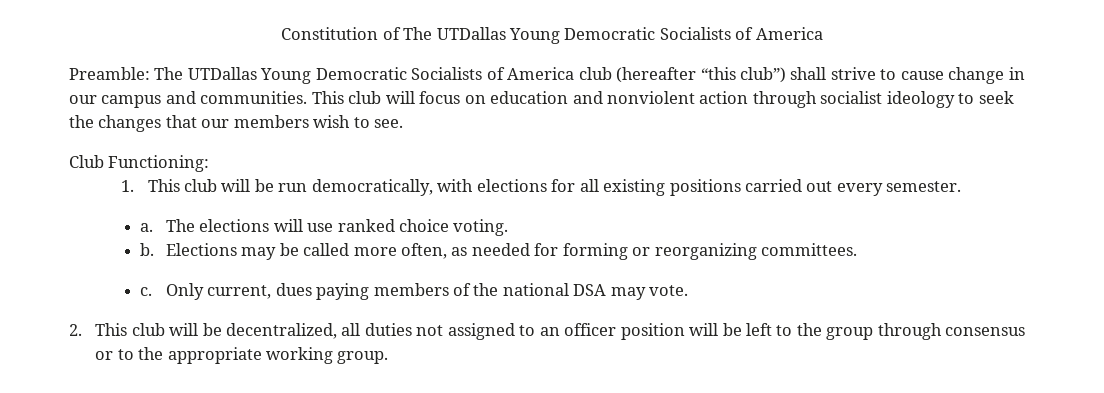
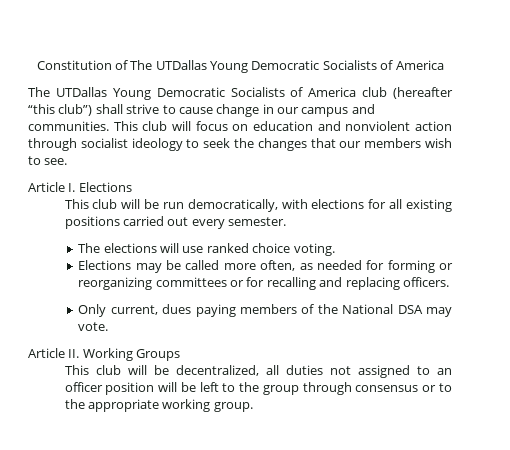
- Preamble: The UTDallas Young Democratic Socialists of America club (hereafter “this club”) shall strive to cause change in our campus and communities.
+ The UTDallas Young Democratic Socialists of America club (hereafter “this club”) shall strive to cause change in our campus and communities.
- Club Functioning:
- 1. This club will be run democratically, with elections for all existing positions carried out every semester.
+ Article I. Elections
+ This club will be run democratically, with elections for all existing positions carried out every semester.
- a.
- b. Elections may be called more often, as needed for forming or reorganizing committees.
- c. Only current, dues paying members of the national DSA may vote.
+ Elections may be called more often, as needed for forming or reorganizing committees or for recalling and replacing officers.
+ Only current, dues paying members of the National DSA may vote.
- 2. This club will be decentralized, all duties not assigned to an officer position will be left to the group through consensus or to the appropriate working group.
+ Article II. Working Groups
+ This club will be decentralized, all duties not assigned to an officer position will be left to the group through consensus or to the appropriate working group.

